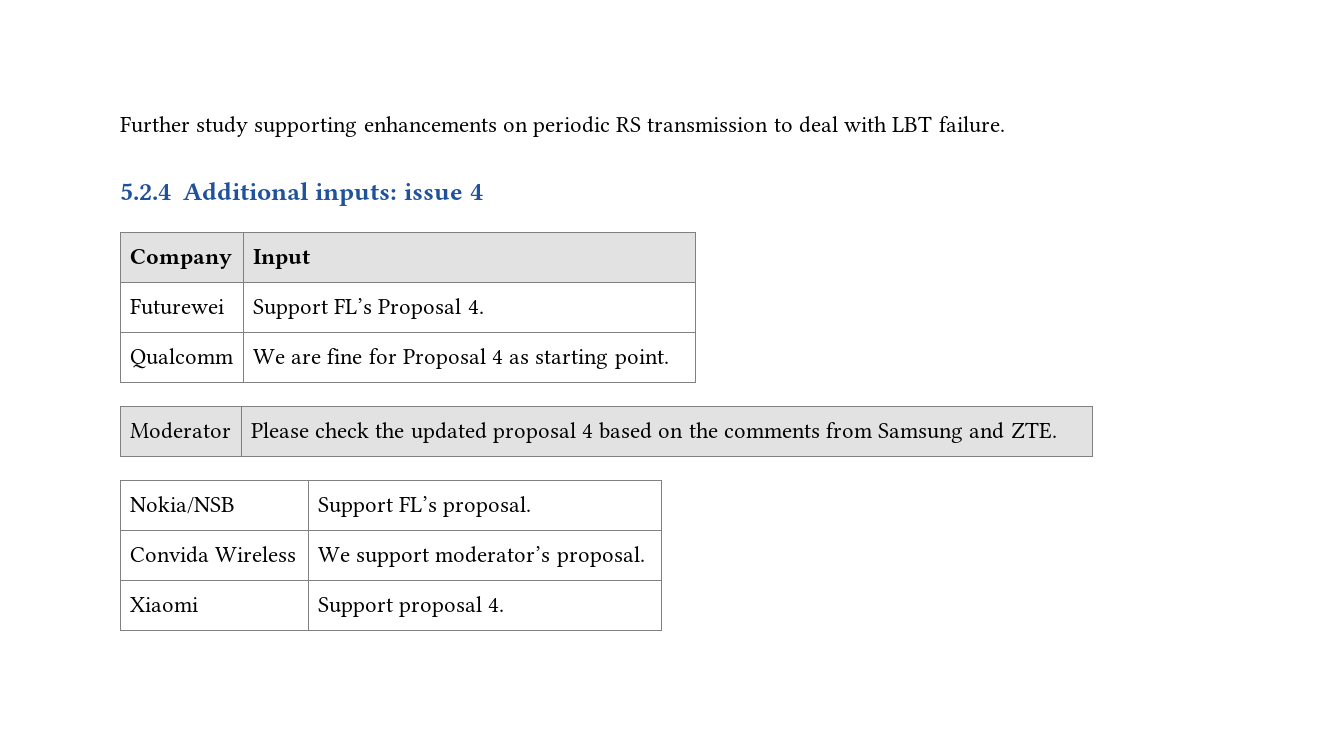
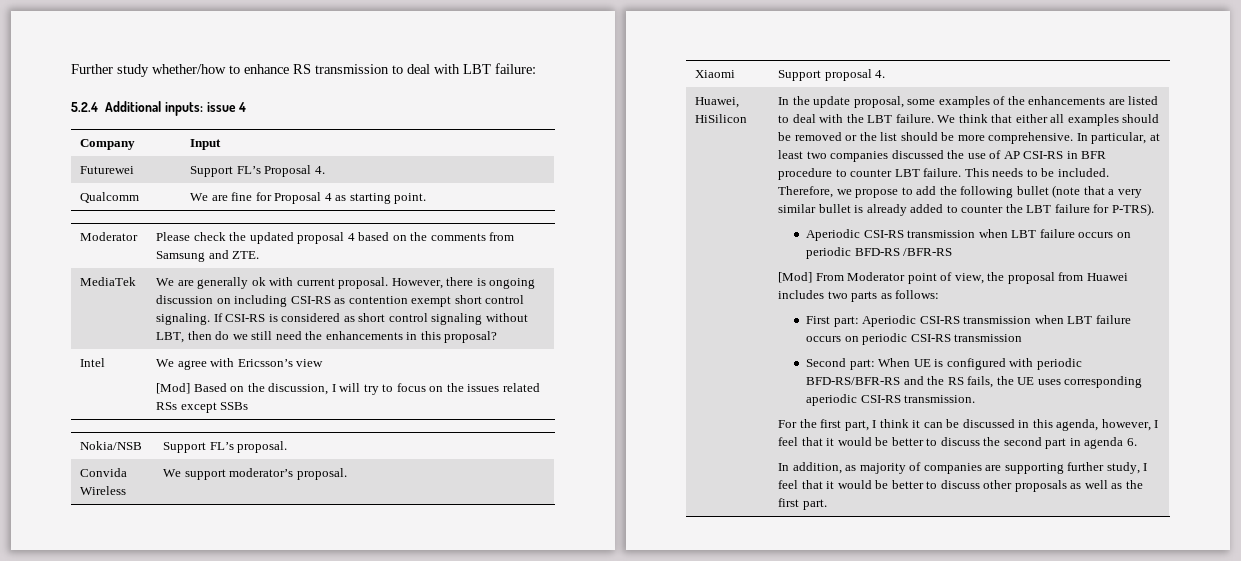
- Further study supporting enhancements on periodic RS transmission to deal with LBT failure.
+ Further study whether/how to enhance RS transmission to deal with LBT failure:
+ MediaTek | We are generally ok with current proposal. However, there is ongoing discussion on including CSI-RS as contention exempt short control signaling. If CSI-RS is considered as short control signaling without LBT, then do we still need the enhancements in this proposal?
+ Intel | We agree with Ericsson’s view
+ [Mod] Based on the discussion, I will try to focus on the issues related RSs except SSBs
+ Huawei, HiSilicon | In the update proposal, some examples of the enhancements are listed to deal with the LBT failure. We think that either all examples should be removed or the list should be more comprehensive. In particular, at least two companies discussed the use of AP CSI-RS in BFR procedure to counter LBT failure. This needs to be included. Therefore, we propose to add the following bullet (note that a very similar bullet is already added to counter the LBT failure for P-TRS).
+ Aperiodic CSI-RS transmission when LBT failure occurs on periodic BFD-RS /BFR-RS
+ [Mod] From Moderator point of view, the proposal from Huawei includes two parts as follows:
+ First part: Aperiodic CSI-RS transmission when LBT failure occurs on periodic CSI-RS transmission
+ Second part: When UE is configured with periodic BFD-RS/BFR-RS and the RS fails, the UE uses corresponding aperiodic CSI-RS transmission.
+ For the first part, I think it can be discussed in this agenda, however, I feel that it would be better to discuss the second part in agenda 6.
+ In addition, as majority of companies are supporting further study, I feel that it would be better to discuss other proposals as well as the first part.

